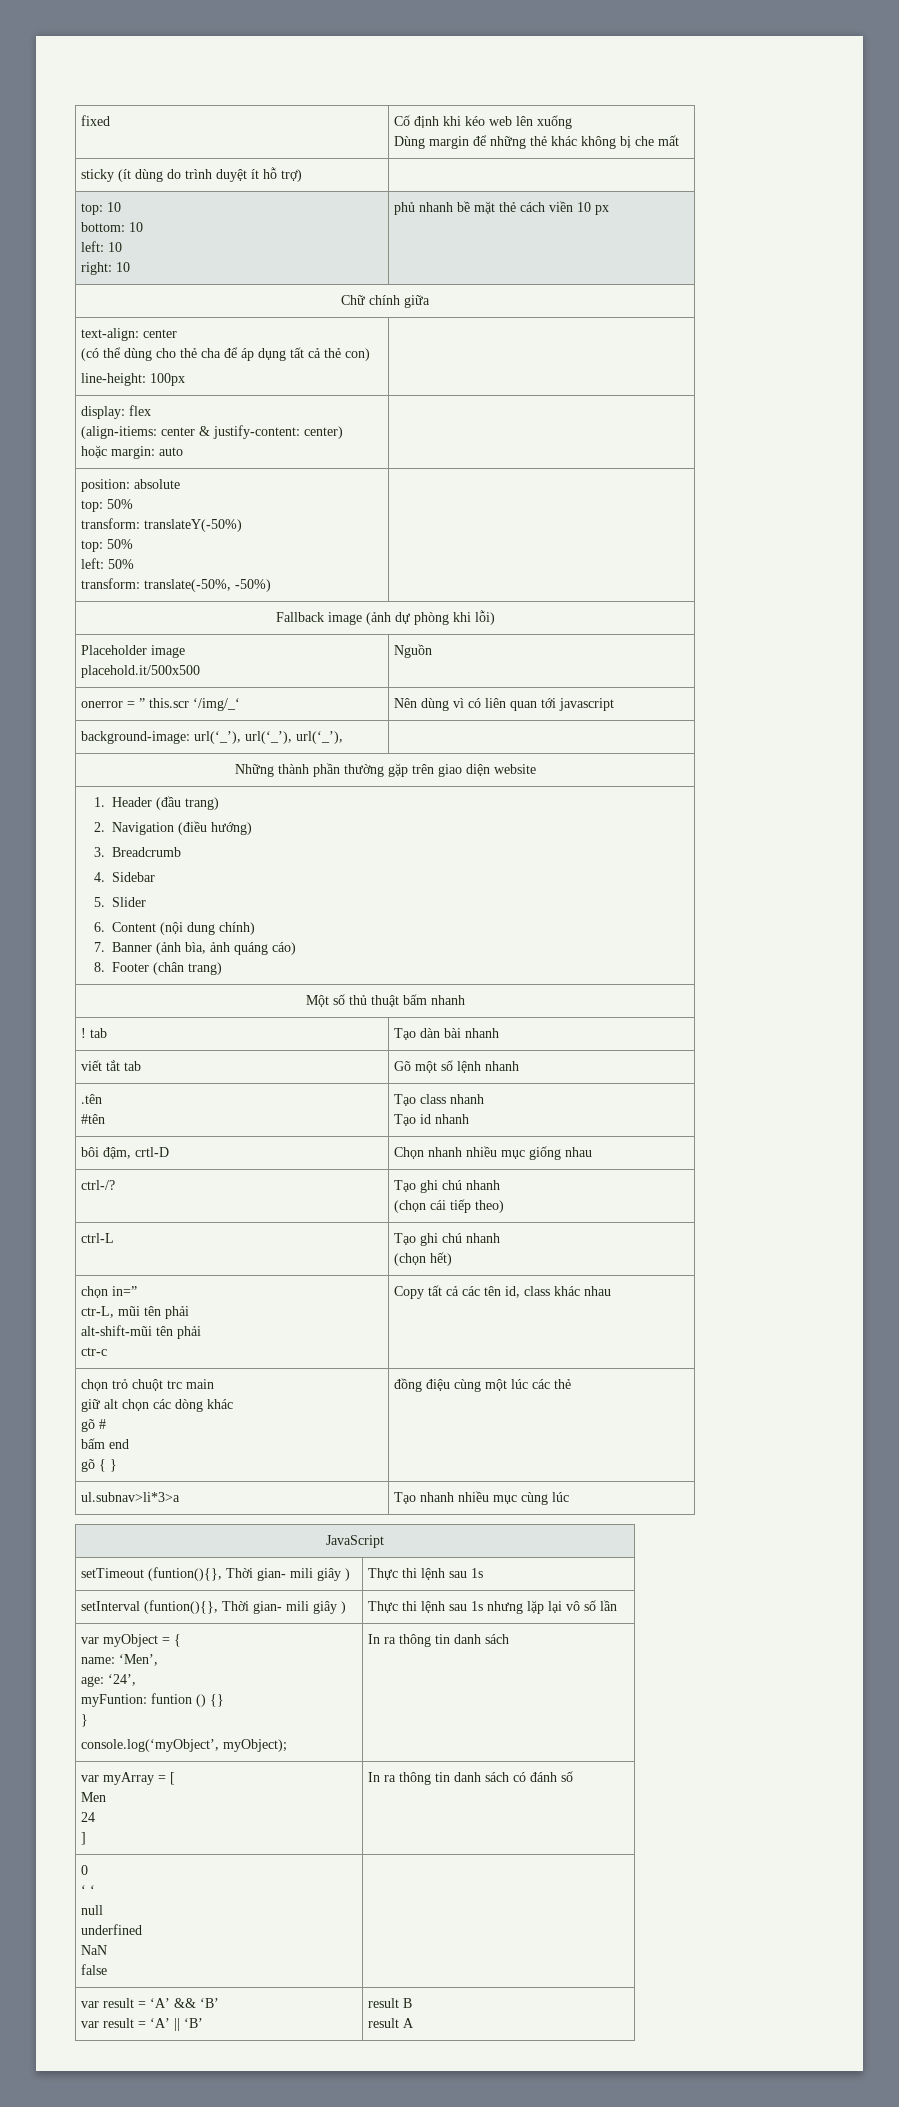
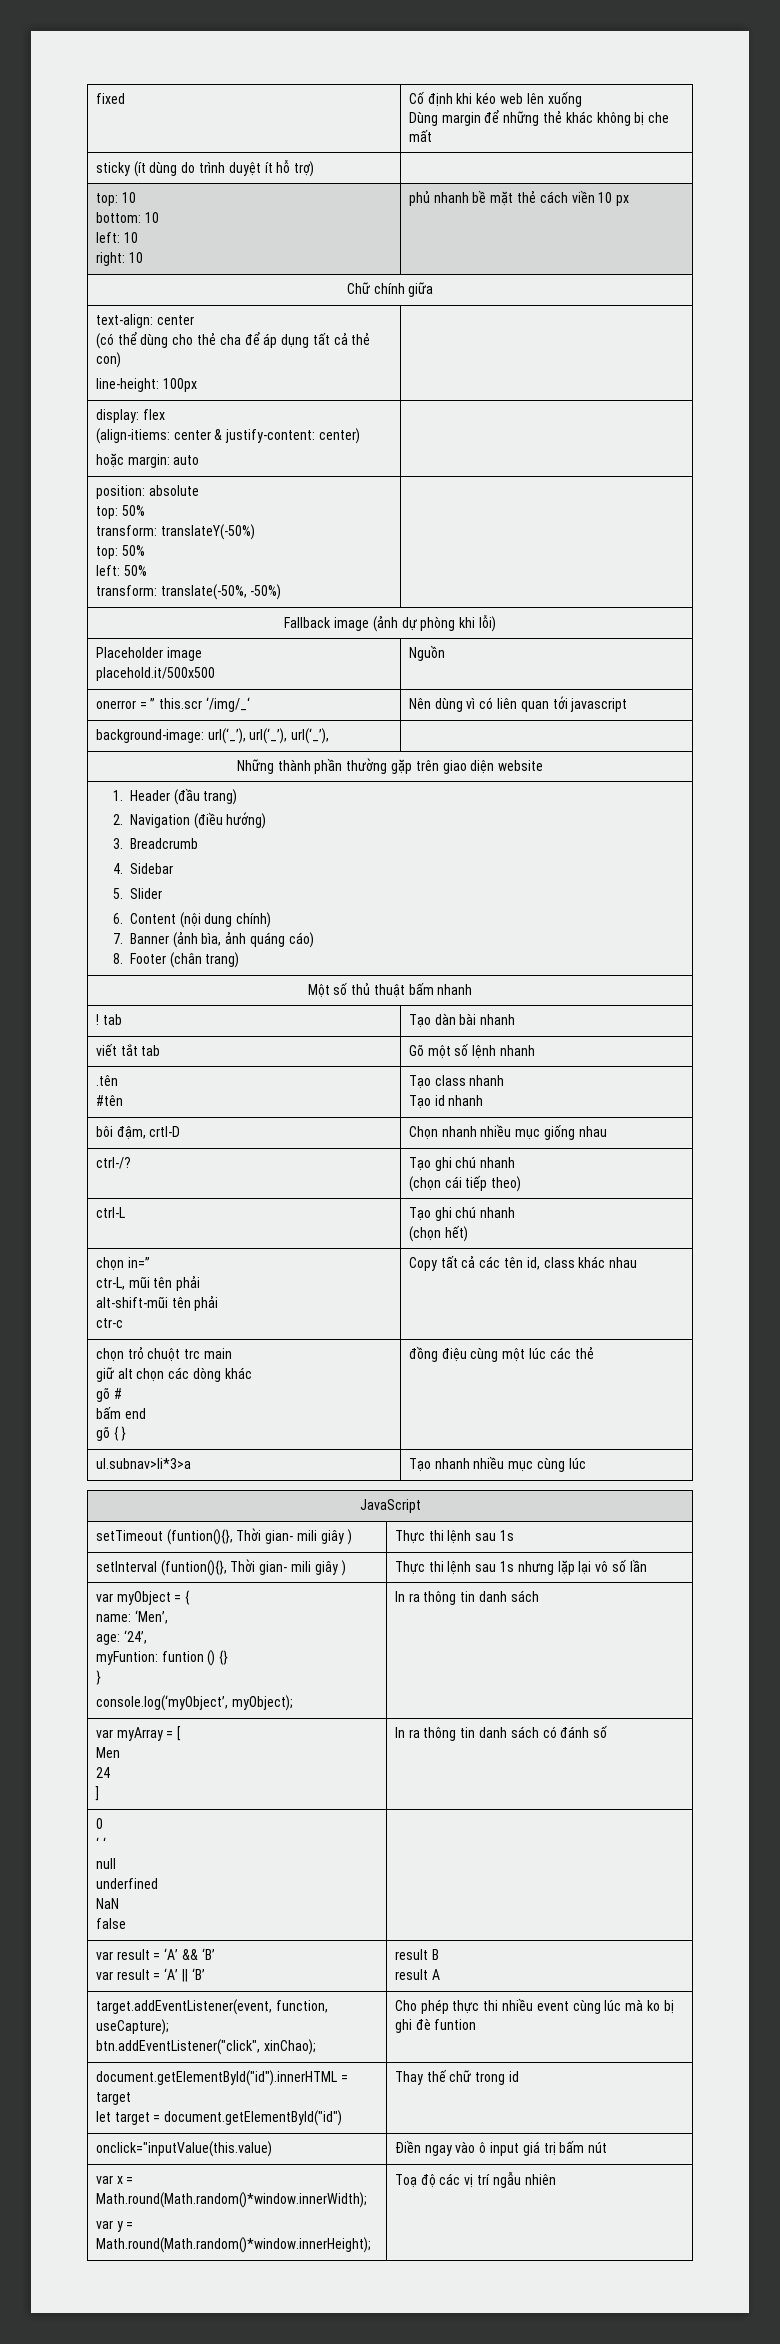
+ target.addEventListener(event, function, useCapture);
+ btn.addEventListener("click", xinChao); | Cho phép thực thi nhiều event cùng lúc mà ko bị ghi đè funtion
+ document.getElementById("id").innerHTML = target
+ let target = document.getElementById("id") | Thay thế chữ trong id
+ onclick="inputValue(this.value) | Điền ngay vào ô input giá trị bấm nút
+ var x = Math.round(Math.random()*window.innerWidth);
+ var y = Math.round(Math.random()*window.innerHeight); | Toạ độ các vị trí ngẫu nhiên

